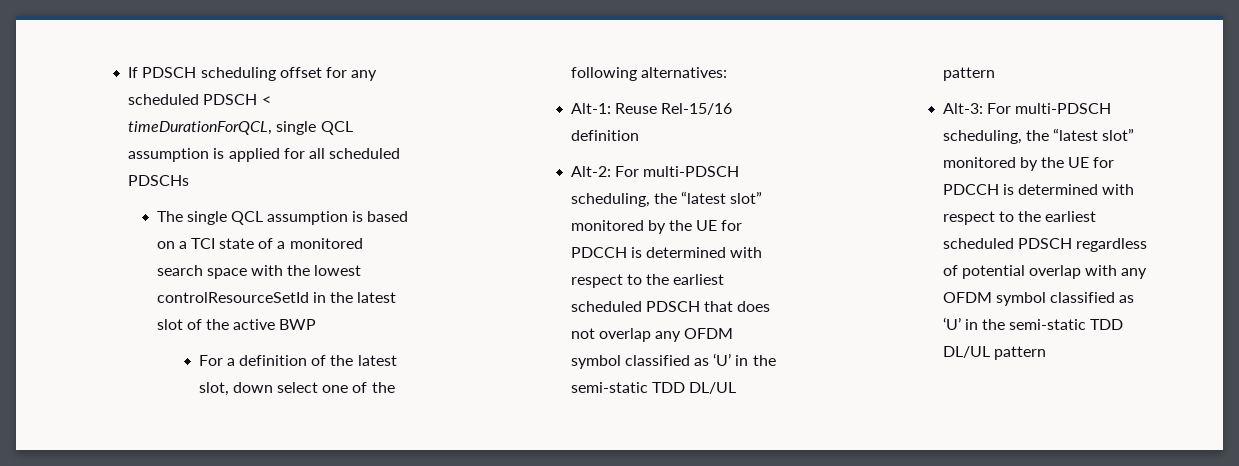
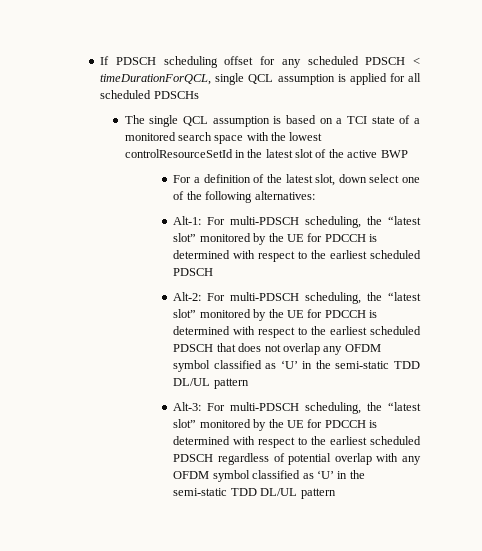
- Alt-1: Reuse Rel-15/16 definition
+ Alt-1: For multi-PDSCH scheduling, the “latest slot” monitored by the UE for PDCCH is determined with respect to the earliest scheduled PDSCH

